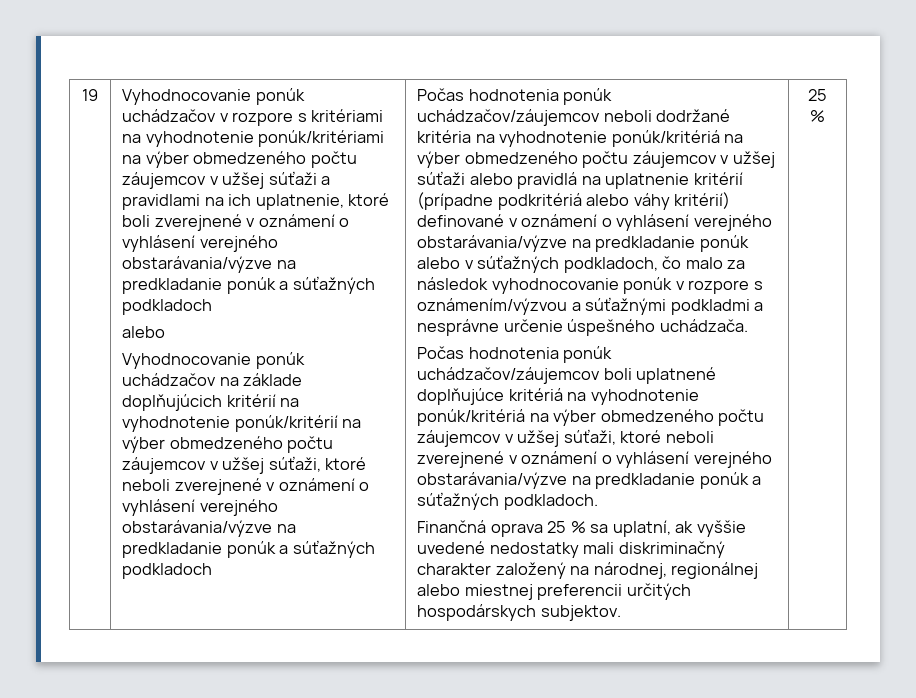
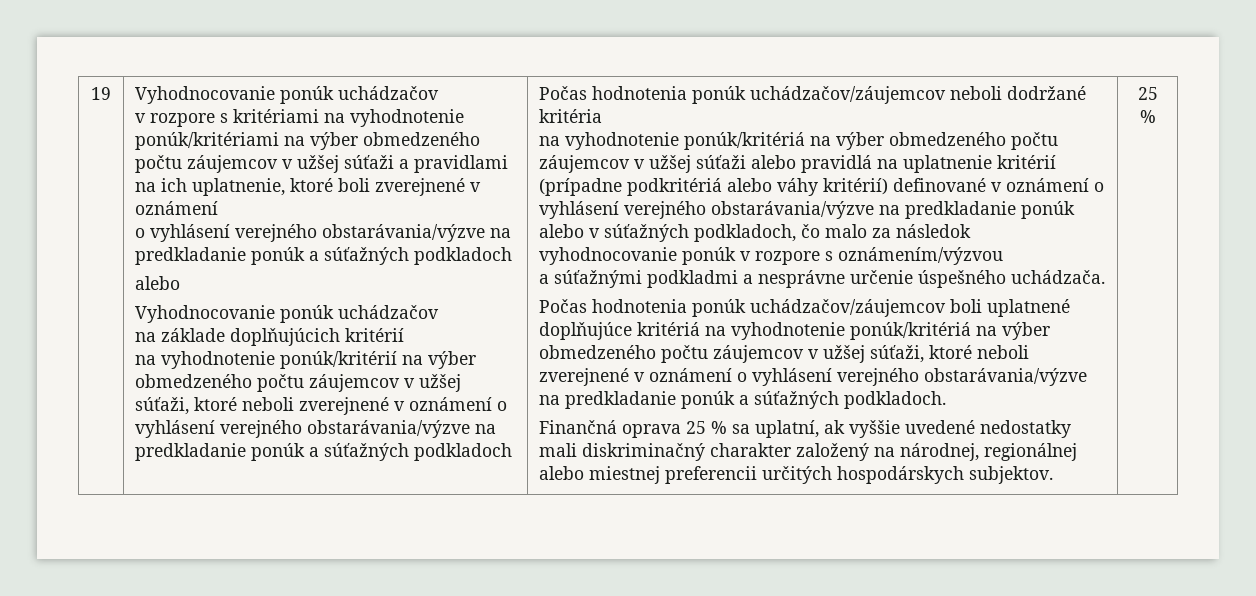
- 19 | Vyhodnocovanie ponúk uchádzačov v rozpore s kritériami na vyhodnotenie ponúk/kritériami na výber obmedzeného počtu záujemcov v užšej súťaži a pravidlami na ich uplatnenie, ktoré boli zverejnené v oznámení o vyhlásení verejného obstarávania/výzve na predkladanie ponúk a súťažných podkladoch
+ 19 | Vyhodnocovanie ponúk uchádzačov
+ v rozpore s kritériami na vyhodnotenie ponúk/kritériami na výber obmedzeného počtu záujemcov v užšej súťaži a pravidlami na ich uplatnenie, ktoré boli zverejnené v oznámení
+ o vyhlásení verejného obstarávania/výzve na predkladanie ponúk a súťažných podkladoch
  alebo
- Vyhodnocovanie ponúk uchádzačov na základe doplňujúcich kritérií na vyhodnotenie ponúk/kritérií na výber obmedzeného počtu záujemcov v užšej súťaži, ktoré neboli zverejnené v oznámení o vyhlásení verejného obstarávania/výzve na predkladanie ponúk a súťažných podkladoch
+ Vyhodnocovanie ponúk uchádzačov
+ na základe doplňujúcich kritérií
+ na vyhodnotenie ponúk/kritérií na výber obmedzeného počtu záujemcov v užšej súťaži, ktoré neboli zverejnené v oznámení o vyhlásení verejného obstarávania/výzve na predkladanie ponúk a súťažných podkladoch
- Počas hodnotenia ponúk uchádzačov/záujemcov neboli dodržané kritéria na vyhodnotenie ponúk/kritériá na výber obmedzeného počtu záujemcov v užšej súťaži alebo pravidlá na uplatnenie kritérií (prípadne podkritériá alebo váhy kritérií) definované v oznámení o vyhlásení verejného obstarávania/výzve na predkladanie ponúk alebo v súťažných podkladoch, čo malo za následok vyhodnocovanie ponúk v rozpore s oznámením/výzvou a súťažnými podkladmi a nesprávne určenie úspešného uchádzača.
+ Počas hodnotenia ponúk uchádzačov/záujemcov neboli dodržané kritéria
+ na vyhodnotenie ponúk/kritériá na výber obmedzeného počtu záujemcov v užšej súťaži alebo pravidlá na uplatnenie kritérií (prípadne podkritériá alebo váhy kritérií) definované v oznámení o vyhlásení verejného obstarávania/výzve na predkladanie ponúk alebo v súťažných podkladoch, čo malo za následok vyhodnocovanie ponúk v rozpore s oznámením/výzvou
+ a súťažnými podkladmi a nesprávne určenie úspešného uchádzača.

